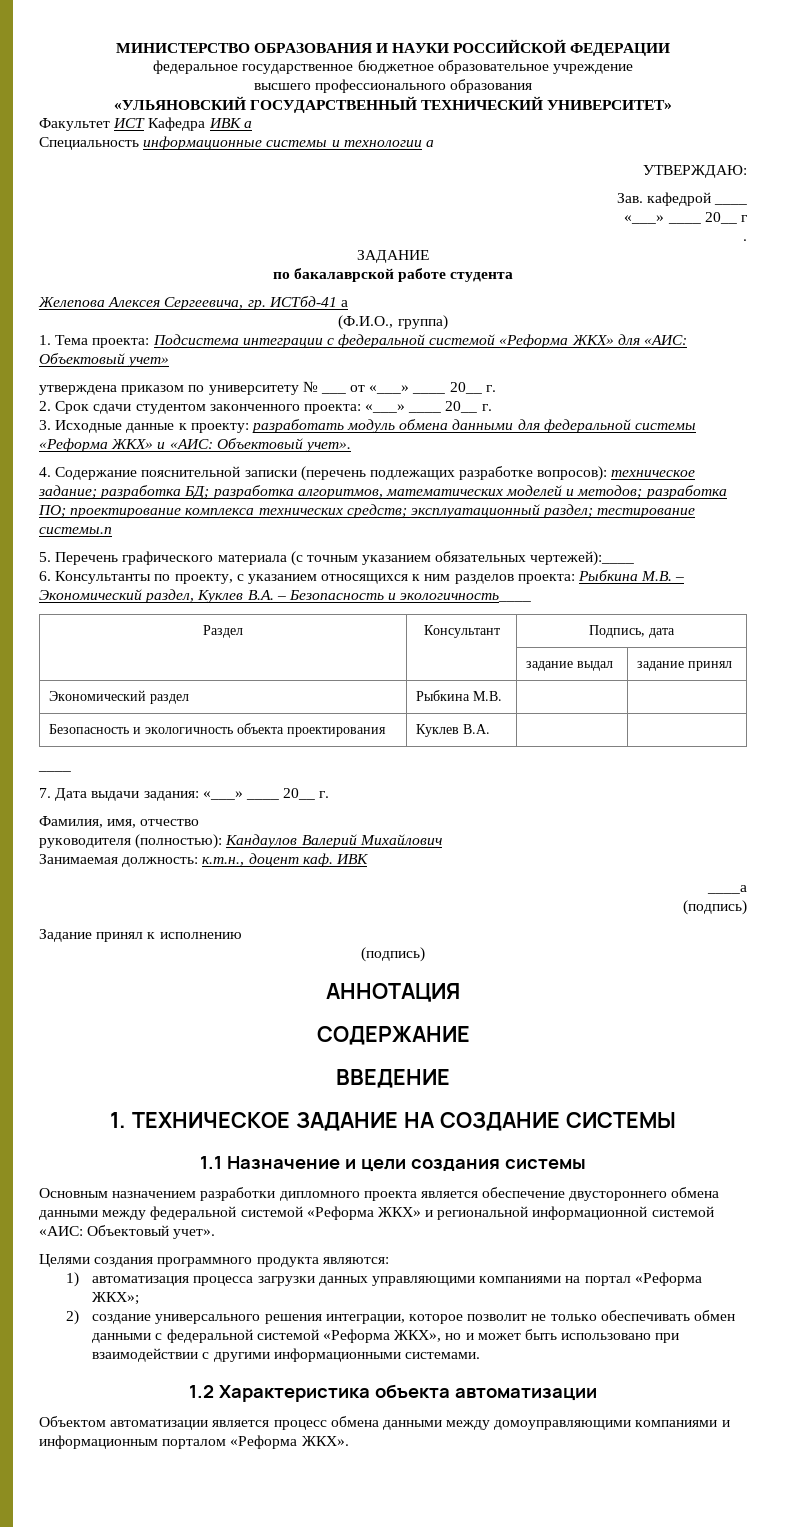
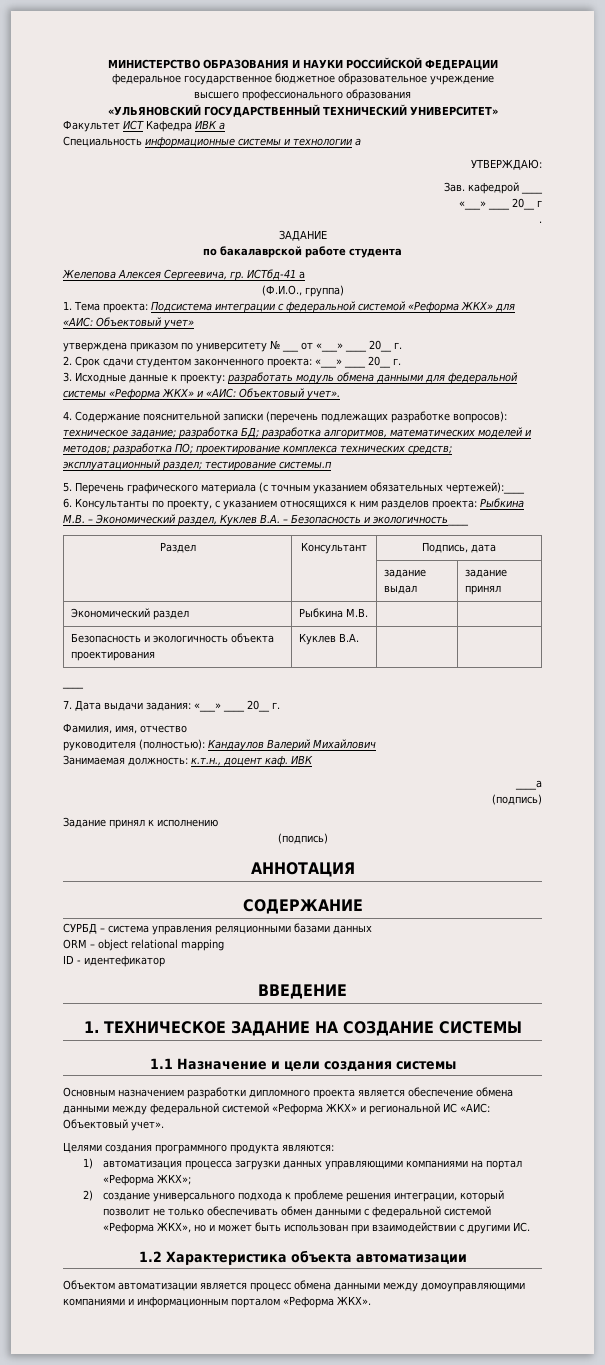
+ СУРБД – система управления реляционными базами данных
+ ORM – object relational mapping
+ ID - идентефикатор
- Основным назначением разработки дипломного проекта является обеспечение двустороннего обмена данными между федеральной системой «Реформа ЖКХ» и региональной информационной системой «АИС: Объектовый учет».
+ Основным назначением разработки дипломного проекта является обеспечение обмена данными между федеральной системой «Реформа ЖКХ» и региональной ИС «АИС: Объектовый учет».
- 2) создание универсального решения интеграции, которое позволит не только обеспечивать обмен данными с федеральной системой «Реформа ЖКХ», но и может быть использовано при взаимодействии с другими информационными системами.
+ 2) создание универсального подхода к проблеме решения интеграции, который позволит не только обеспечивать обмен данными с федеральной системой «Реформа ЖКХ», но и может быть использован при взаимодействии с другими ИС.

